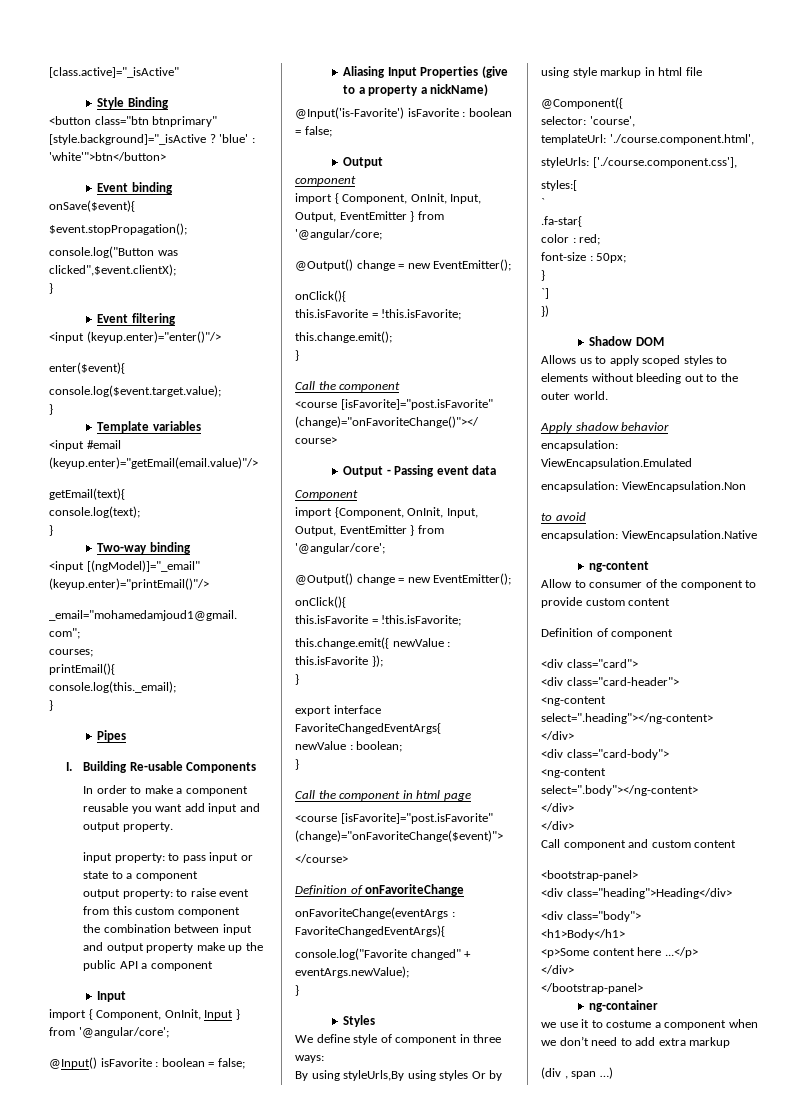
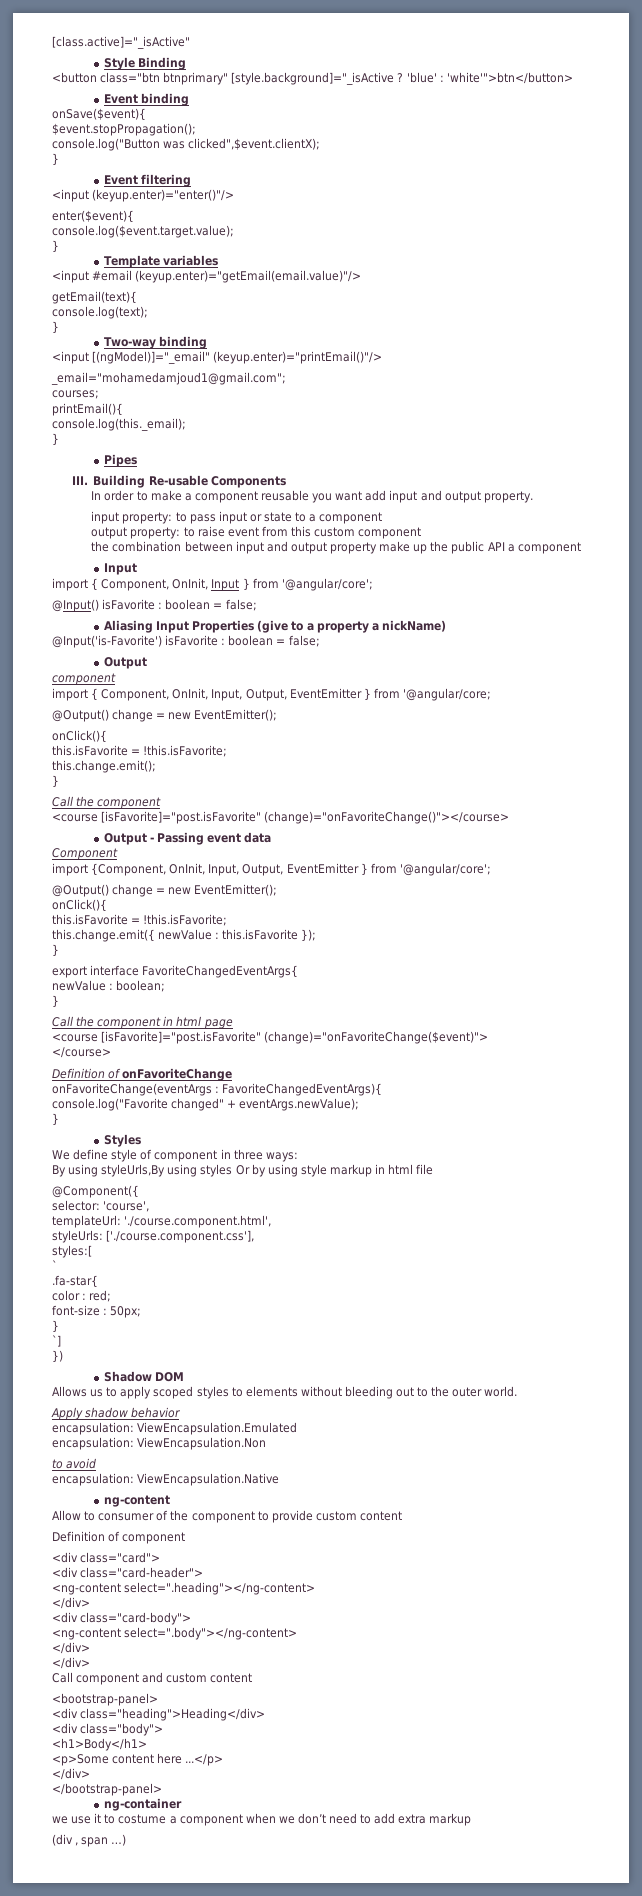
- I. Building Re-usable Components
+ III. Building Re-usable Components

